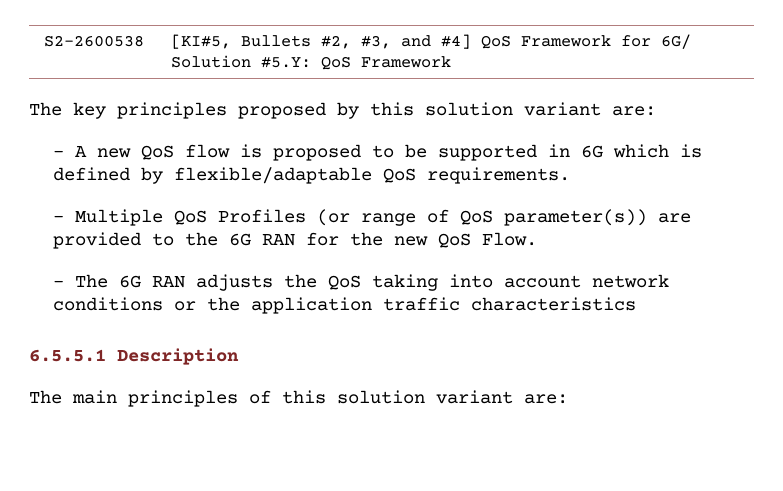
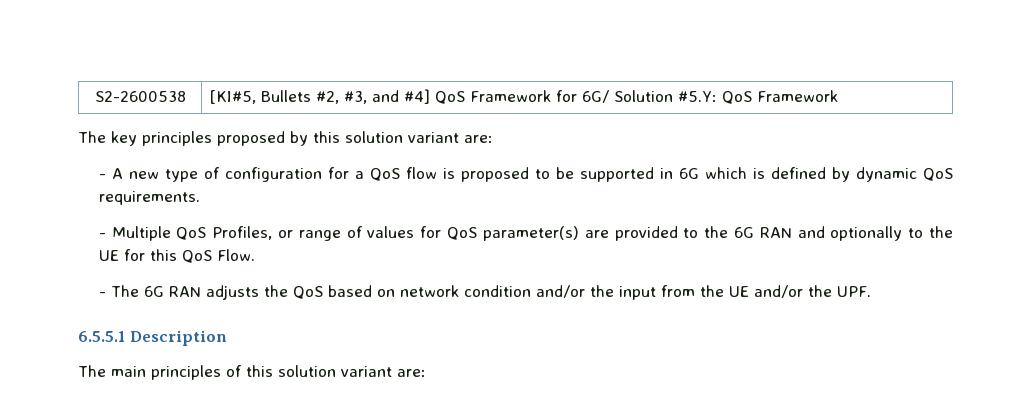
- - A new QoS flow is proposed to be supported in 6G which is defined by flexible/adaptable QoS requirements.
+ - A new type of configuration for a QoS flow is proposed to be supported in 6G which is defined by dynamic QoS requirements.
- - Multiple QoS Profiles (or range of QoS parameter(s)) are provided to the 6G RAN for the new QoS Flow.
+ - Multiple QoS Profiles, or range of values for QoS parameter(s) are provided to the 6G RAN and optionally to the UE for this QoS Flow.
- - The 6G RAN adjusts the QoS taking into account network conditions or the application traffic characteristics
+ - The 6G RAN adjusts the QoS based on network condition and/or the input from the UE and/or the UPF.

